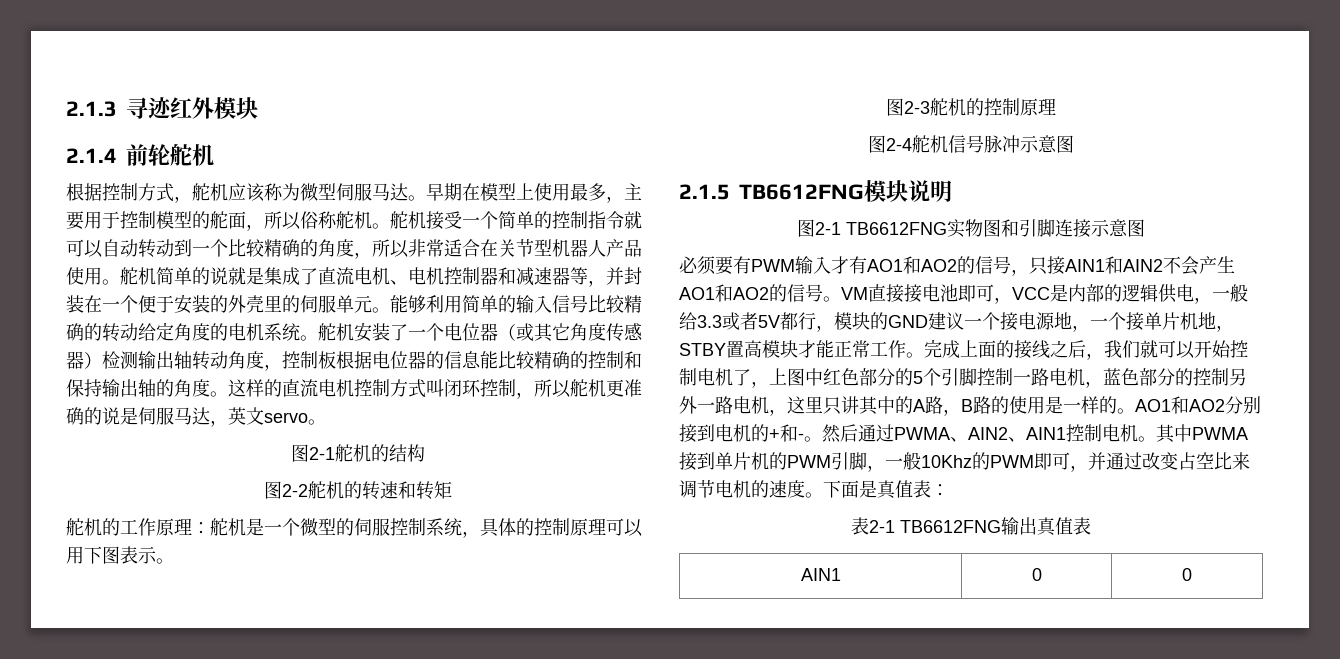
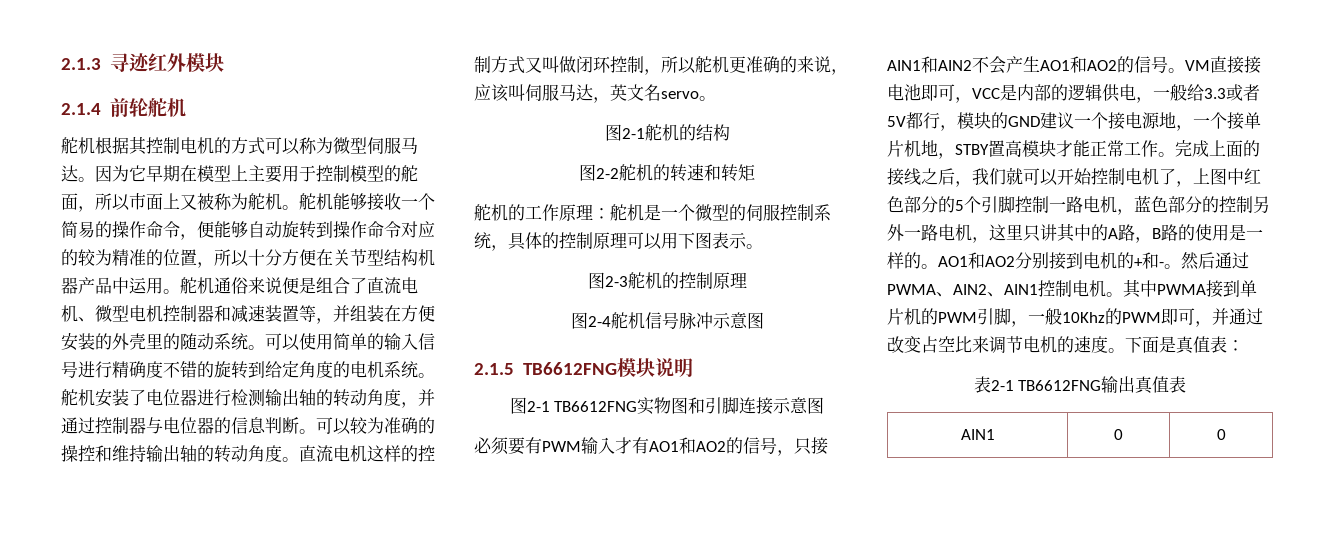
- 根据控制方式，舵机应该称为微型伺服马达。
+ 舵机根据其控制电机的方式可以称为微型伺服马达。
- 早期在模型上使用最多，主要用于控制模型的舵面，所以俗称舵机。舵机接受一个简单的控制指令就可以自动转动到一个比较精确的角度，所以非常适合在关节型机器人产品使用。舵机简单的说就是集成了直流电机、电机控制器和减速器等，并封装在一个便于安装的外壳里的伺服单元。能够利用简单的输入信号比较精确的转动给定角度的电机系统。
+ 因为它早期在模型上主要用于控制模型的舵面，所以市面上又被称为舵机。舵机能够接收一个简易的操作命令，便能够自动旋转到操作命令对应的较为精准的位置，所以十分方便在关节型结构机器产品中运用。舵机通俗来说便是组合了直流电机、微型电机控制器和减速装置等，并组装在方便安装的外壳里的随动系统。可以使用简单的输入信号进行精确度不错的旋转到给定角度的电机系统。
- 舵机安装了一个电位器（或其它角度传感器）检测输出轴转动角度，控制板根据电位器的信息能比较精确的控制和保持输出轴的角度。这样的直流电机控制方式叫闭环控制，所以舵机更准确的说是伺服马达，英文servo。
+ 舵机安装了电位器进行检测输出轴的转动角度，并通过控制器与电位器的信息判断。可以较为准确的操控和维持输出轴的转动角度。直流电机这样的控制方式又叫做闭环控制，所以舵机更准确的来说，应该叫伺服马达，英文名servo。

